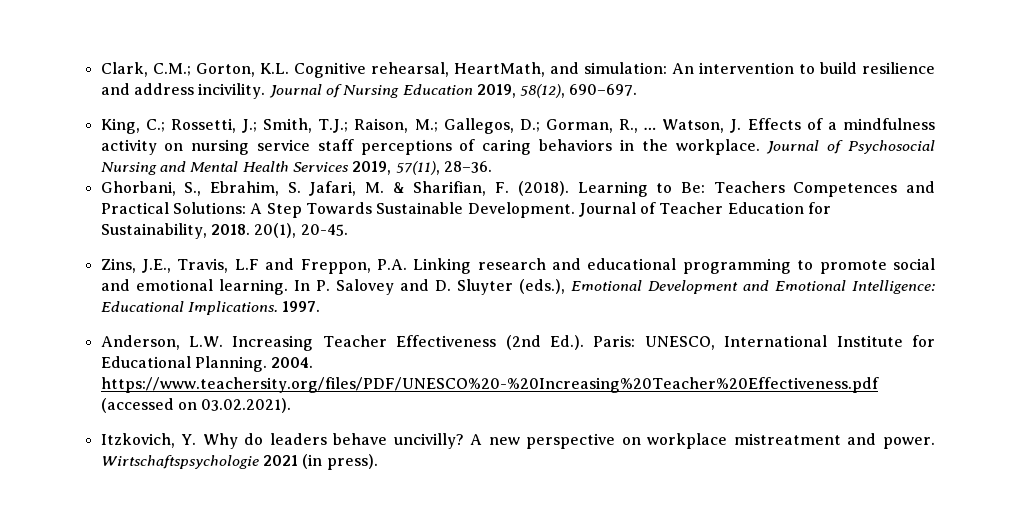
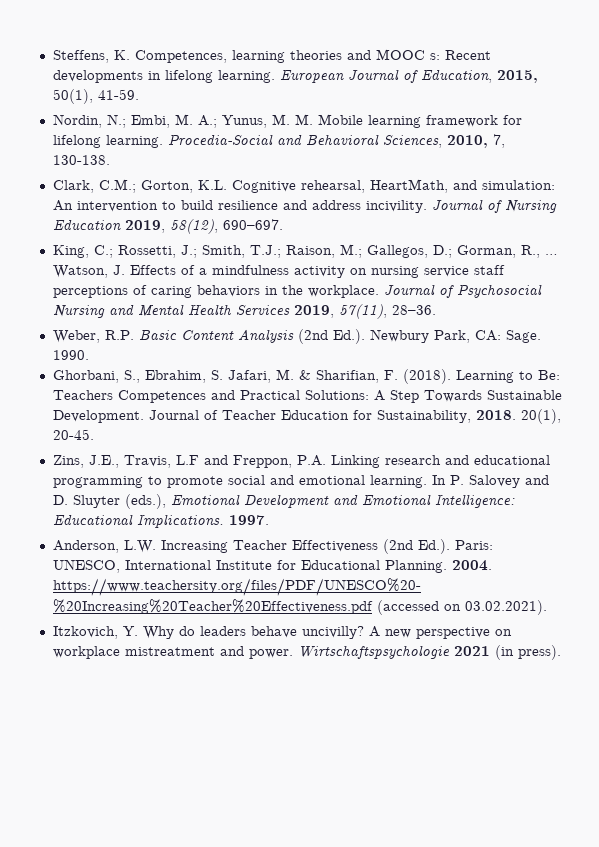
+ Steffens, K. Competences, learning theories and MOOC s: Recent developments in lifelong learning. European Journal of Education, 2015, 50(1), 41-59.
+ Nordin, N.; Embi, M. A.; Yunus, M. M. Mobile learning framework for lifelong learning. Procedia-Social and Behavioral Sciences, 2010, 7, 130-138.
+ Weber, R.P. Basic Content Analysis (2nd Ed.). Newbury Park, CA: Sage. 1990.

